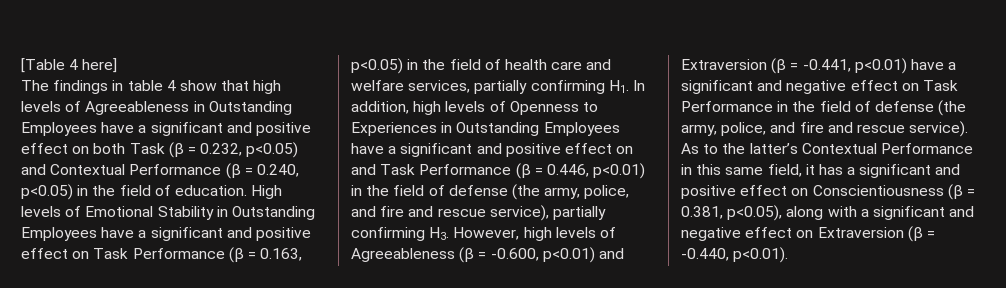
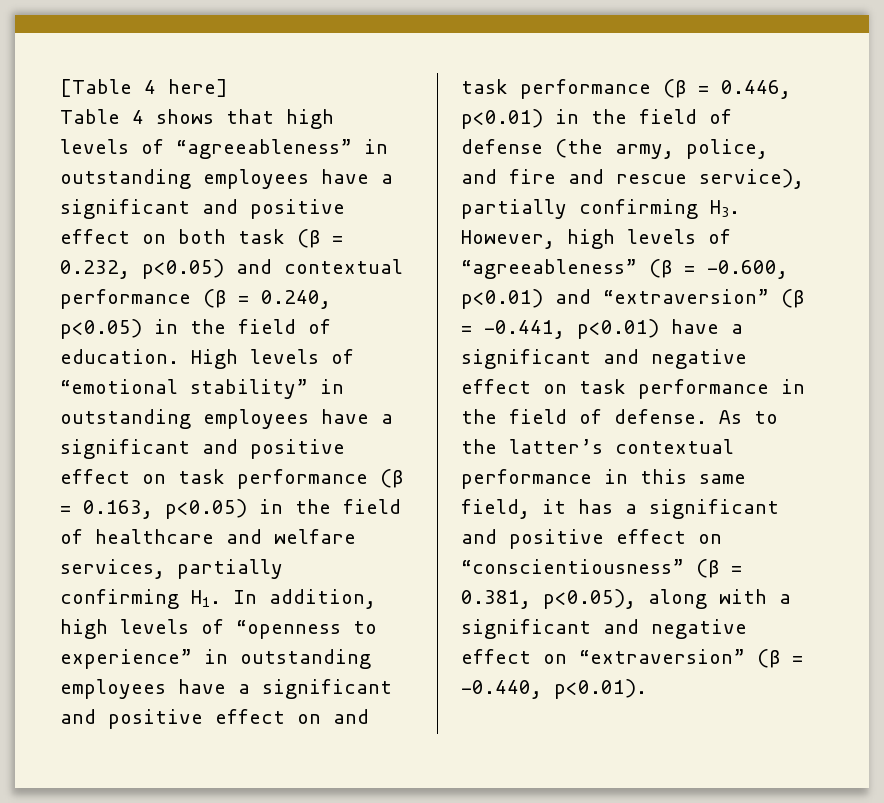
- The findings in table 4 show that high levels of Agreeableness in Outstanding Employees have a significant and positive effect on both Task (β = 0.232, p<0.05) and Contextual Performance (β = 0.240, p<0.05) in the field of education.
+ Table 4 shows that high levels of “agreeableness” in outstanding employees have a significant and positive effect on both task (β = 0.232, p<0.05) and contextual performance (β = 0.240, p<0.05) in the field of education.
- High levels of Emotional Stability in Outstanding Employees have a significant and positive effect on Task Performance (β = 0.163, p<0.05) in the field of health care and welfare services, partially confirming H1. In addition, high levels of Openness to Experiences in Outstanding Employees have a significant and positive effect on and Task Performance (β = 0.446, p<0.01) in the field of defense (the army, police, and fire and rescue service), partially confirming H3. However, high levels of Agreeableness (β = -0.600, p<0.01) and Extraversion (β = -0.441, p<0.01) have a significant and negative effect on Task Performance in the field of defense (the army, police, and fire and rescue service).
+ High levels of “emotional stability” in outstanding employees have a significant and positive effect on task performance (β = 0.163, p<0.05) in the field of healthcare and welfare services, partially confirming H1. In addition, high levels of “openness to experience” in outstanding employees have a significant and positive effect on and task performance (β = 0.446, p<0.01) in the field of defense (the army, police, and fire and rescue service), partially confirming H3. However, high levels of “agreeableness” (β = -0.600, p<0.01) and “extraversion” (β = -0.441, p<0.01) have a significant and negative effect on task performance in the field of defense.
- As to the latter’s Contextual Performance in this same field, it has a significant and positive effect on Conscientiousness (β = 0.381, p<0.05), along with a significant and negative effect on Extraversion (β = -0.440, p<0.01).
+ As to the latter’s contextual performance in this same field, it has a significant and positive effect on “conscientiousness” (β = 0.381, p<0.05), along with a significant and negative effect on “extraversion” (β = -0.440, p<0.01).

